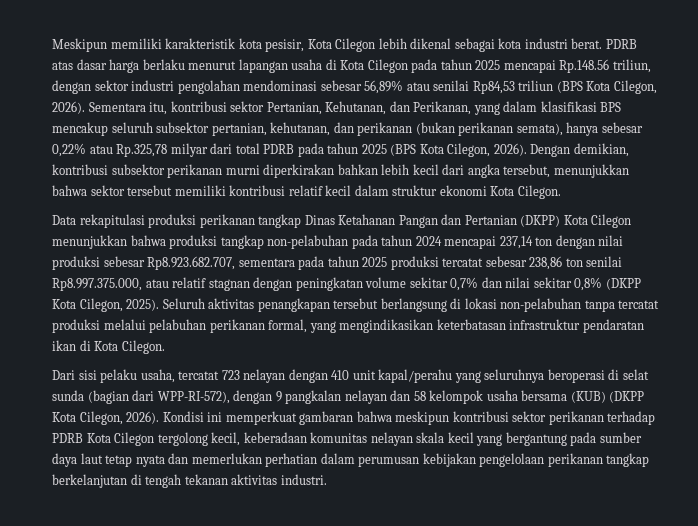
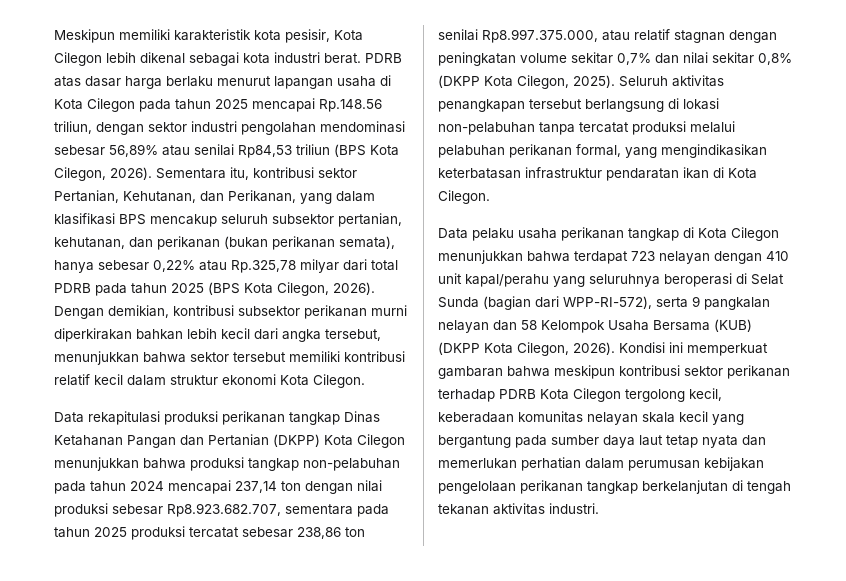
- Dari sisi pelaku usaha, tercatat 723 nelayan dengan 410 unit kapal/perahu yang seluruhnya beroperasi di selat sunda (bagian dari WPP-RI-572), dengan 9 pangkalan nelayan dan 58 kelompok usaha bersama (KUB) (DKPP Kota Cilegon, 2026).
+ Data pelaku usaha perikanan tangkap di Kota Cilegon menunjukkan bahwa terdapat 723 nelayan dengan 410 unit kapal/perahu yang seluruhnya beroperasi di Selat Sunda (bagian dari WPP-RI-572), serta 9 pangkalan nelayan dan 58 Kelompok Usaha Bersama (KUB) (DKPP Kota Cilegon, 2026).

